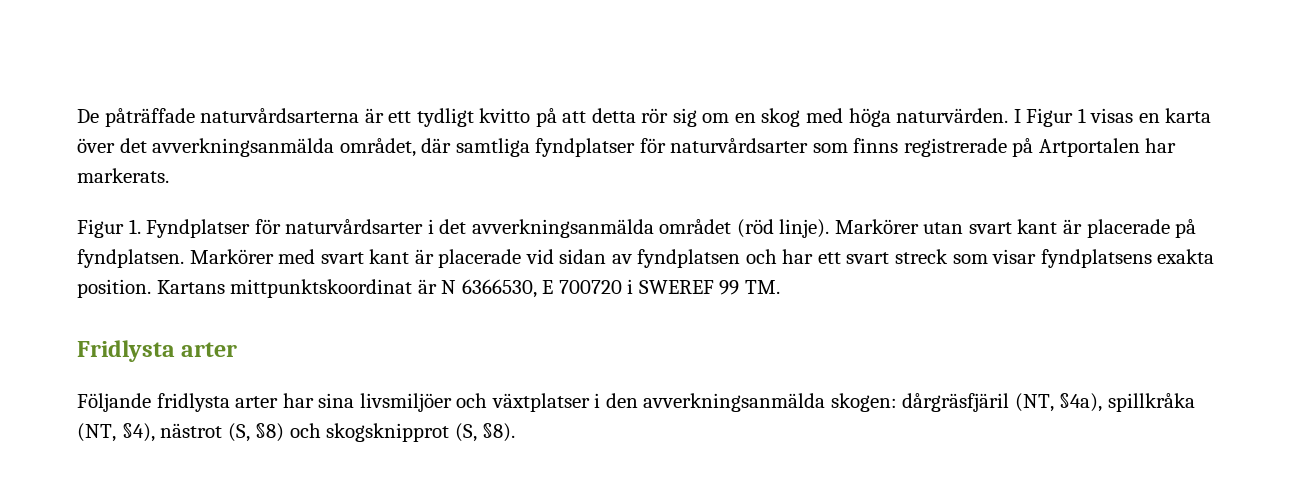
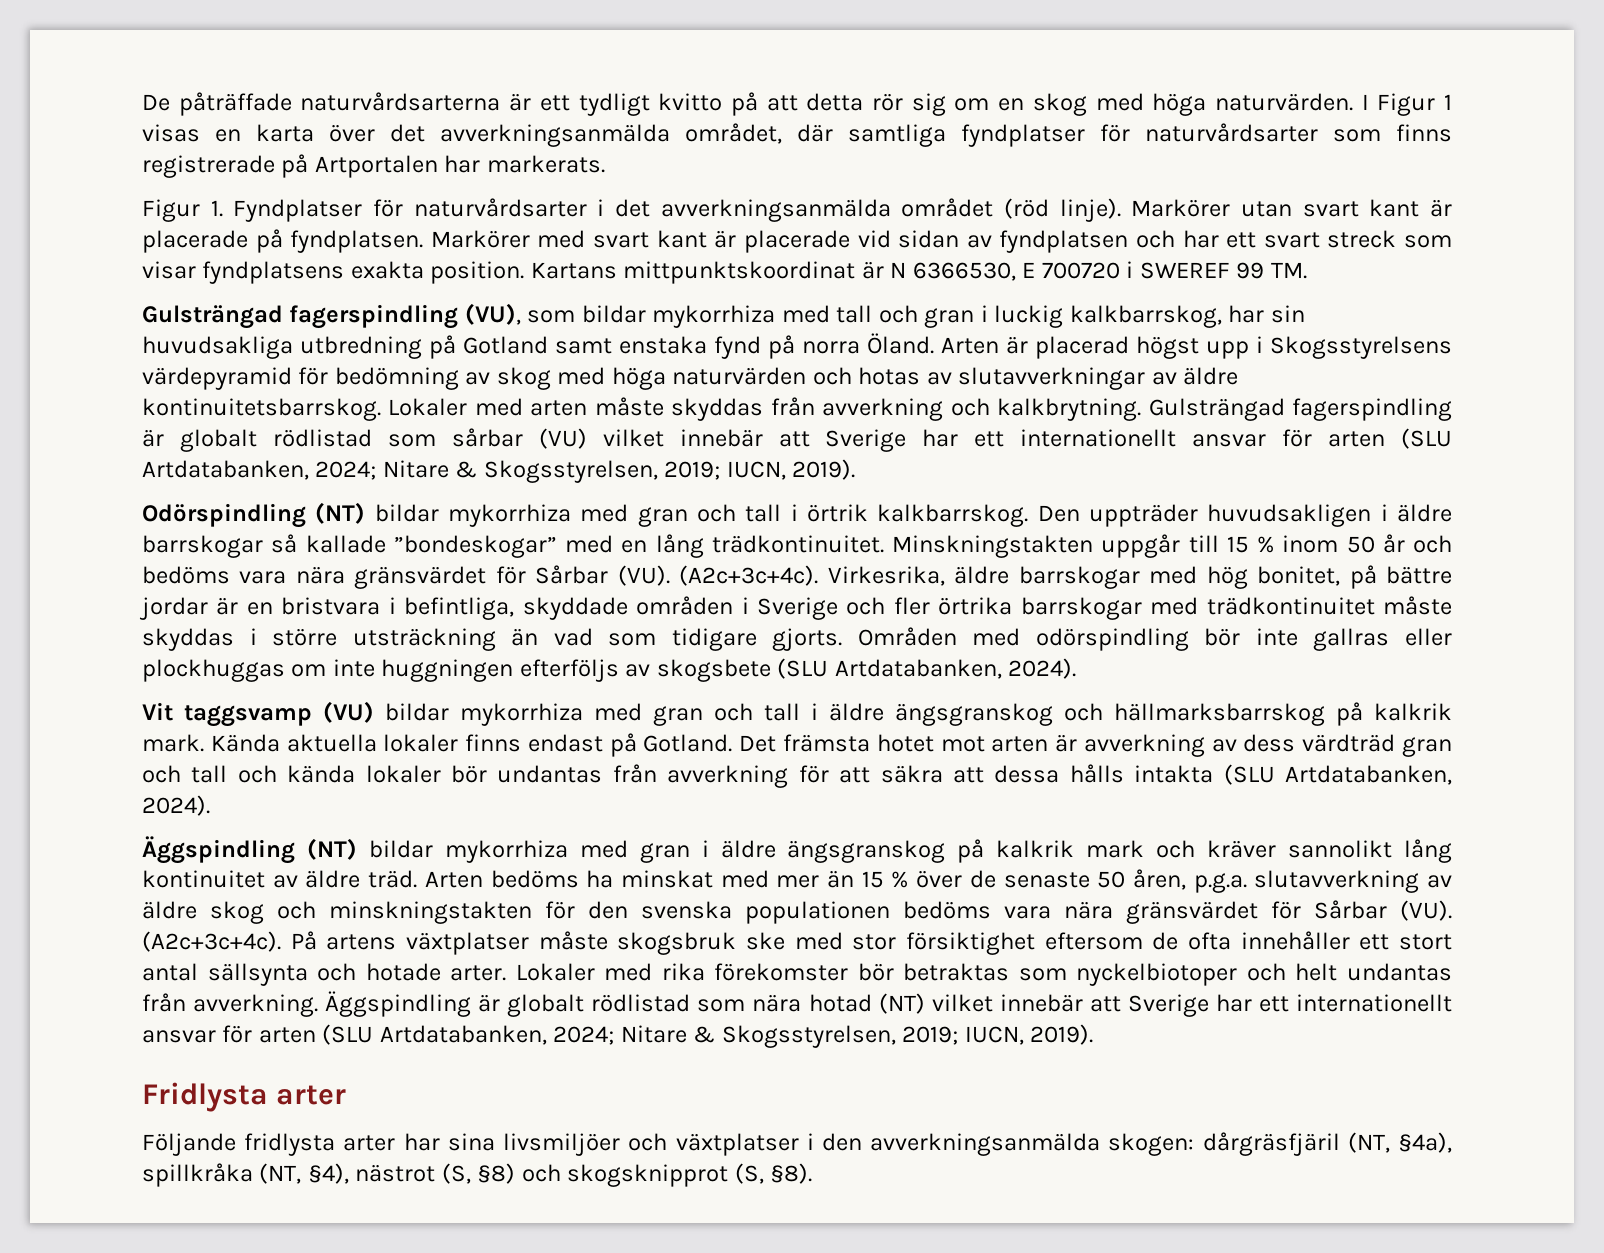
+ Gulsträngad fagerspindling (VU), som bildar mykorrhiza med tall och gran i luckig kalkbarrskog, har sin huvudsakliga utbredning på Gotland samt enstaka fynd på norra Öland. Arten är placerad högst upp i Skogsstyrelsens värdepyramid för bedömning av skog med höga naturvärden och hotas av slutavverkningar av äldre kontinuitetsbarrskog. Lokaler med arten måste skyddas från avverkning och kalkbrytning. Gulsträngad fagerspindling är globalt rödlistad som sårbar (VU) vilket innebär att Sverige har ett internationellt ansvar för arten (SLU Artdatabanken, 2024; Nitare & Skogsstyrelsen, 2019; IUCN, 2019).
+ Odörspindling (NT) bildar mykorrhiza med gran och tall i örtrik kalkbarrskog. Den uppträder huvudsakligen i äldre barrskogar så kallade ”bondeskogar” med en lång trädkontinuitet. Minskningstakten uppgår till 15 % inom 50 år och bedöms vara nära gränsvärdet för Sårbar (VU). (A2c+3c+4c). Virkesrika, äldre barrskogar med hög bonitet, på bättre jordar är en bristvara i befintliga, skyddade områden i Sverige och fler örtrika barrskogar med trädkontinuitet måste skyddas i större utsträckning än vad som tidigare gjorts. Områden med odörspindling bör inte gallras eller plockhuggas om inte huggningen efterföljs av skogsbete (SLU Artdatabanken, 2024).
+ Vit taggsvamp (VU) bildar mykorrhiza med gran och tall i äldre ängsgranskog och hällmarksbarrskog på kalkrik mark. Kända aktuella lokaler finns endast på Gotland. Det främsta hotet mot arten är avverkning av dess värdträd gran och tall och kända lokaler bör undantas från avverkning för att säkra att dessa hålls intakta (SLU Artdatabanken, 2024).
+ Äggspindling (NT) bildar mykorrhiza med gran i äldre ängsgranskog på kalkrik mark och kräver sannolikt lång kontinuitet av äldre träd. Arten bedöms ha minskat med mer än 15 % över de senaste 50 åren, p.g.a. slutavverkning av äldre skog och minskningstakten för den svenska populationen bedöms vara nära gränsvärdet för Sårbar (VU). (A2c+3c+4c). På artens växtplatser måste skogsbruk ske med stor försiktighet eftersom de ofta innehåller ett stort antal sällsynta och hotade arter. Lokaler med rika förekomster bör betraktas som nyckelbiotoper och helt undantas från avverkning. Äggspindling är globalt rödlistad som nära hotad (NT) vilket innebär att Sverige har ett internationellt ansvar för arten (SLU Artdatabanken, 2024; Nitare & Skogsstyrelsen, 2019; IUCN, 2019).

